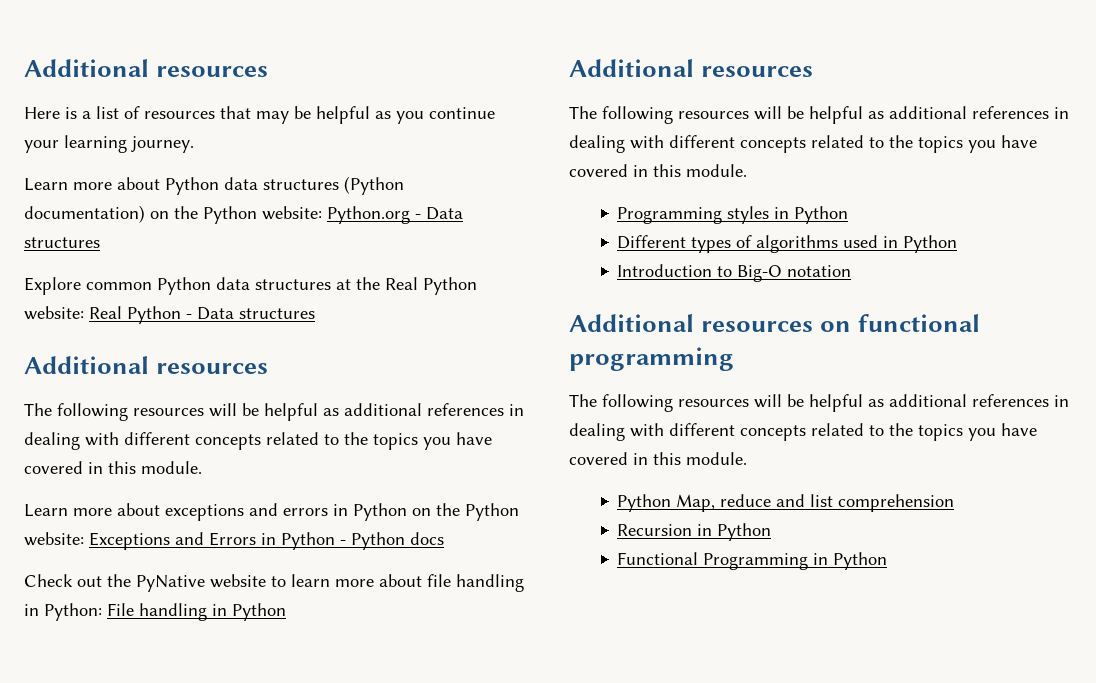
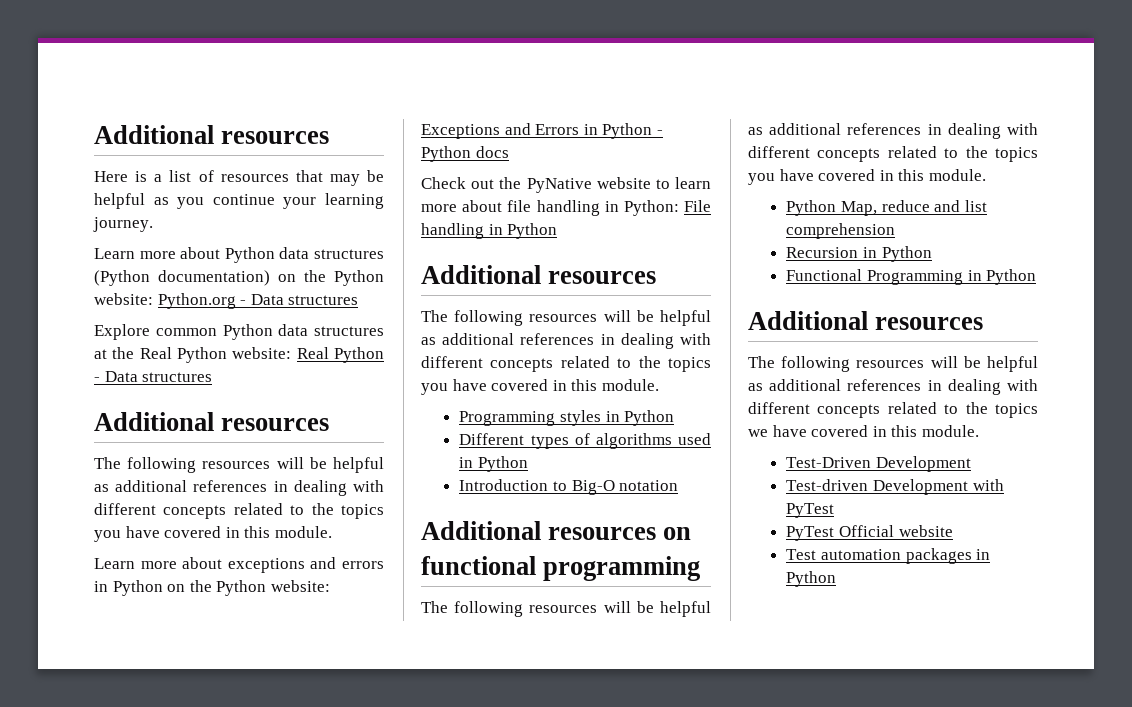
  Functional Programming in Python
+ Additional resources
+ The following resources will be helpful as additional references in dealing with different concepts related to the topics we have covered in this module.
+ Test-Driven Development
+ Test-driven Development with PyTest
+ PyTest Official website
+ Test automation packages in Python

